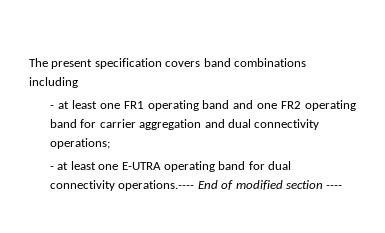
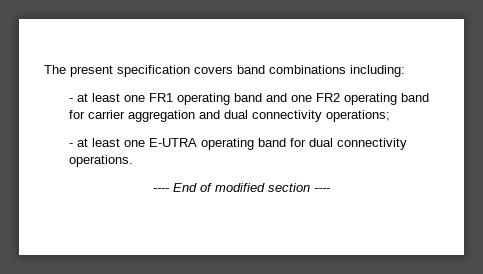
- The present specification covers band combinations including
+ The present specification covers band combinations including:
- - at least one E-UTRA operating band for dual connectivity operations.---- End of modified section ----
+ - at least one E-UTRA operating band for dual connectivity operations.
+ ---- End of modified section ----

